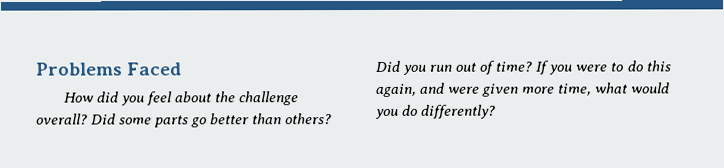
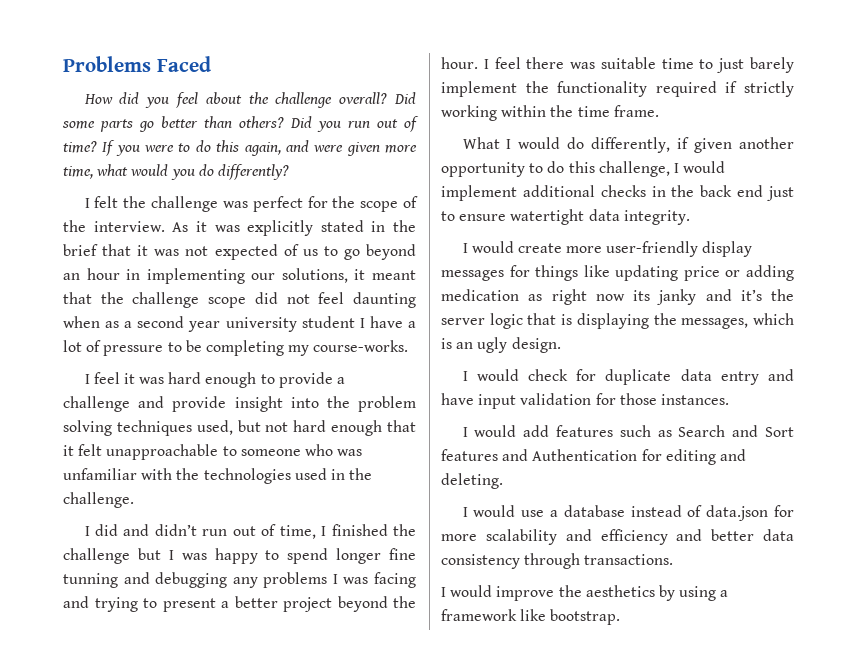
+ I felt the challenge was perfect for the scope of the interview. As it was explicitly stated in the brief that it was not expected of us to go beyond an hour in implementing our solutions, it meant that the challenge scope did not feel daunting when as a second year university student I have a lot of pressure to be completing my course-works.
+ I feel it was hard enough to provide a challenge and provide insight into the problem solving techniques used, but not hard enough that it felt unapproachable to someone who was unfamiliar with the technologies used in the challenge.
+ I did and didn’t run out of time, I finished the challenge but I was happy to spend longer fine tunning and debugging any problems I was facing and trying to present a better project beyond the hour. I feel there was suitable time to just barely implement the functionality required if strictly working within the time frame.
+ What I would do differently, if given another opportunity to do this challenge, I would implement additional checks in the back end just to ensure watertight data integrity.
+ I would create more user-friendly display messages for things like updating price or adding medication as right now its janky and it’s the server logic that is displaying the messages, which is an ugly design.
+ I would check for duplicate data entry and have input validation for those instances.
+ I would add features such as Search and Sort features and Authentication for editing and deleting.
+ I would use a database instead of data.json for more scalability and efficiency and better data consistency through transactions.
+ I would improve the aesthetics by using a framework like bootstrap.

